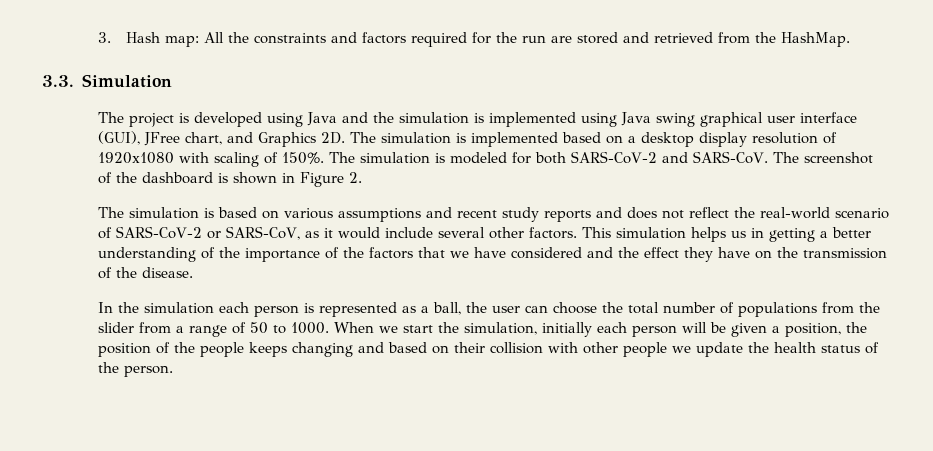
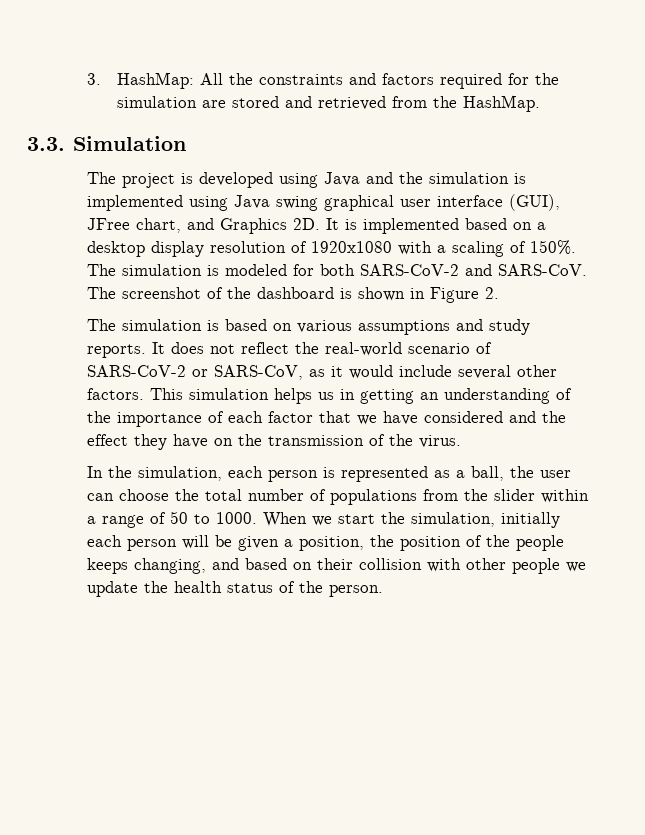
- 3. Hash map: All the constraints and factors required for the run are stored and retrieved from the HashMap.
+ 3. HashMap: All the constraints and factors required for the simulation are stored and retrieved from the HashMap.
- The simulation is implemented based on a desktop display resolution of 1920x1080 with scaling of 150%.
+ It is implemented based on a desktop display resolution of 1920x1080 with a scaling of 150%.
- The simulation is based on various assumptions and recent study reports and does not reflect the real-world scenario of SARS-CoV-2 or SARS-CoV, as it would include several other factors.
+ The simulation is based on various assumptions and study reports. It does not reflect the real-world scenario of SARS-CoV-2 or SARS-CoV, as it would include several other factors.
- This simulation helps us in getting a better understanding of the importance of the factors that we have considered and the effect they have on the transmission of the disease.
+ This simulation helps us in getting an understanding of the importance of each factor that we have considered and the effect they have on the transmission of the virus.
- In the simulation each person is represented as a ball, the user can choose the total number of populations from the slider from a range of 50 to 1000.
+ In the simulation, each person is represented as a ball, the user can choose the total number of populations from the slider within a range of 50 to 1000.
- When we start the simulation, initially each person will be given a position, the position of the people keeps changing and based on their collision with other people we update the health status of the person.
+ When we start the simulation, initially each person will be given a position, the position of the people keeps changing, and based on their collision with other people we update the health status of the person.

